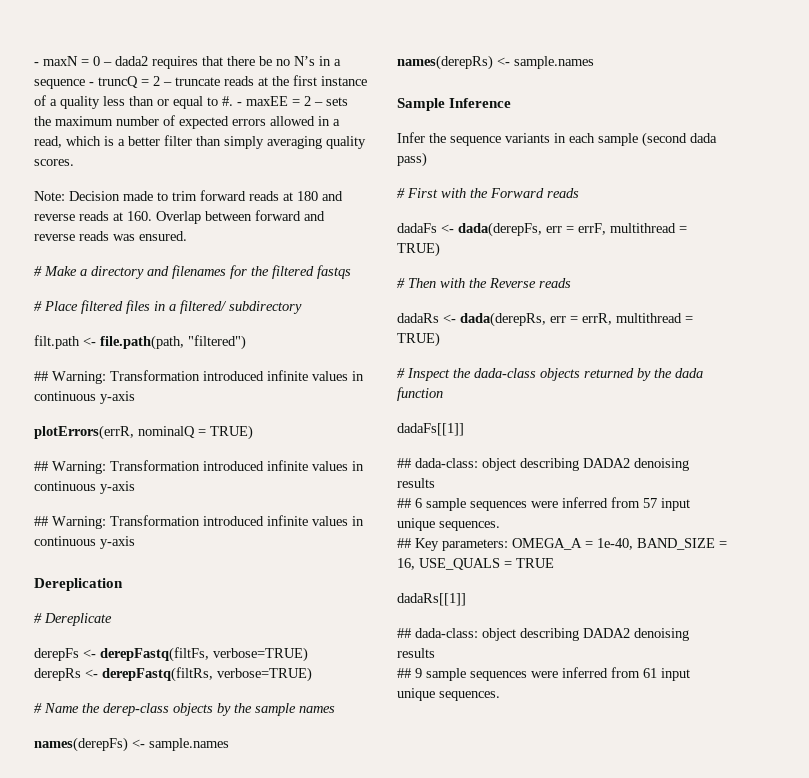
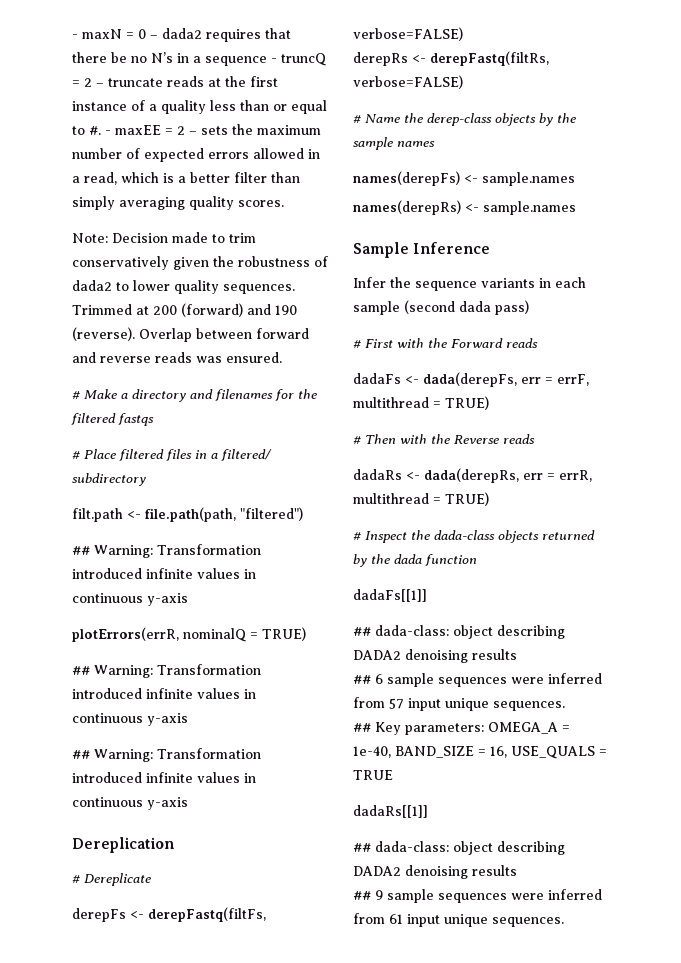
- Note: Decision made to trim forward reads at 180 and reverse reads at 160. Overlap between forward and reverse reads was ensured.
+ Note: Decision made to trim conservatively given the robustness of dada2 to lower quality sequences. Trimmed at 200 (forward) and 190 (reverse). Overlap between forward and reverse reads was ensured.
- derepFs <- derepFastq(filtFs, verbose=TRUE)
+ derepFs <- derepFastq(filtFs, verbose=FALSE)
- derepRs <- derepFastq(filtRs, verbose=TRUE)
+ derepRs <- derepFastq(filtRs, verbose=FALSE)

